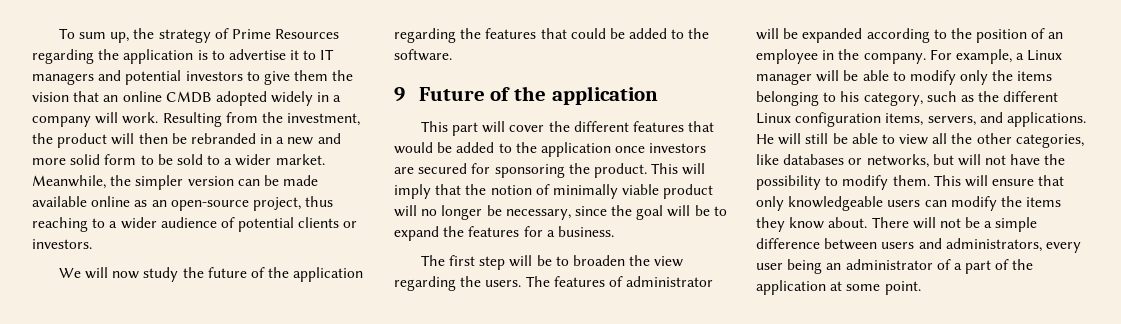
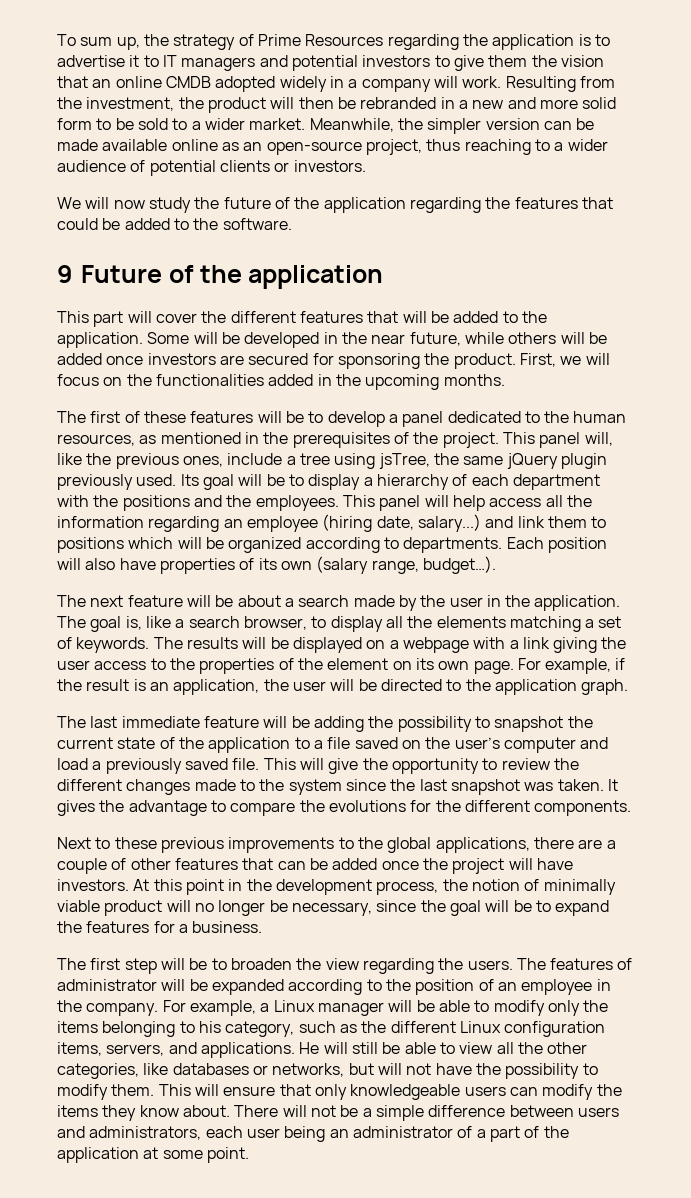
- This part will cover the different features that would be added to the application once investors are secured for sponsoring the product.
+ This part will cover the different features that will be added to the application. Some will be developed in the near future, while others will be added once investors are secured for sponsoring the product.
- This will imply that the notion of minimally viable product will no longer be necessary, since the goal will be to expand the features for a business.
+ First, we will focus on the functionalities added in the upcoming months.
+ The first of these features will be to develop a panel dedicated to the human resources, as mentioned in the prerequisites of the project. This panel will, like the previous ones, include a tree using jsTree, the same jQuery plugin previously used. Its goal will be to display a hierarchy of each department with the positions and the employees. This panel will help access all the information regarding an employee (hiring date, salary...) and link them to positions which will be organized according to departments. Each position will also have properties of its own (salary range, budget…).
+ The next feature will be about a search made by the user in the application. The goal is, like a search browser, to display all the elements matching a set of keywords. The results will be displayed on a webpage with a link giving the user access to the properties of the element on its own page. For example, if the result is an application, the user will be directed to the application graph.
+ The last immediate feature will be adding the possibility to snapshot the current state of the application to a file saved on the user’s computer and load a previously saved file. This will give the opportunity to review the different changes made to the system since the last snapshot was taken. It gives the advantage to compare the evolutions for the different components.
+ Next to these previous improvements to the global applications, there are a couple of other features that can be added once the project will have investors. At this point in the development process, the notion of minimally viable product will no longer be necessary, since the goal will be to expand the features for a business.
- There will not be a simple difference between users and administrators, every user being an administrator of a part of the application at some point.
+ There will not be a simple difference between users and administrators, each user being an administrator of a part of the application at some point.

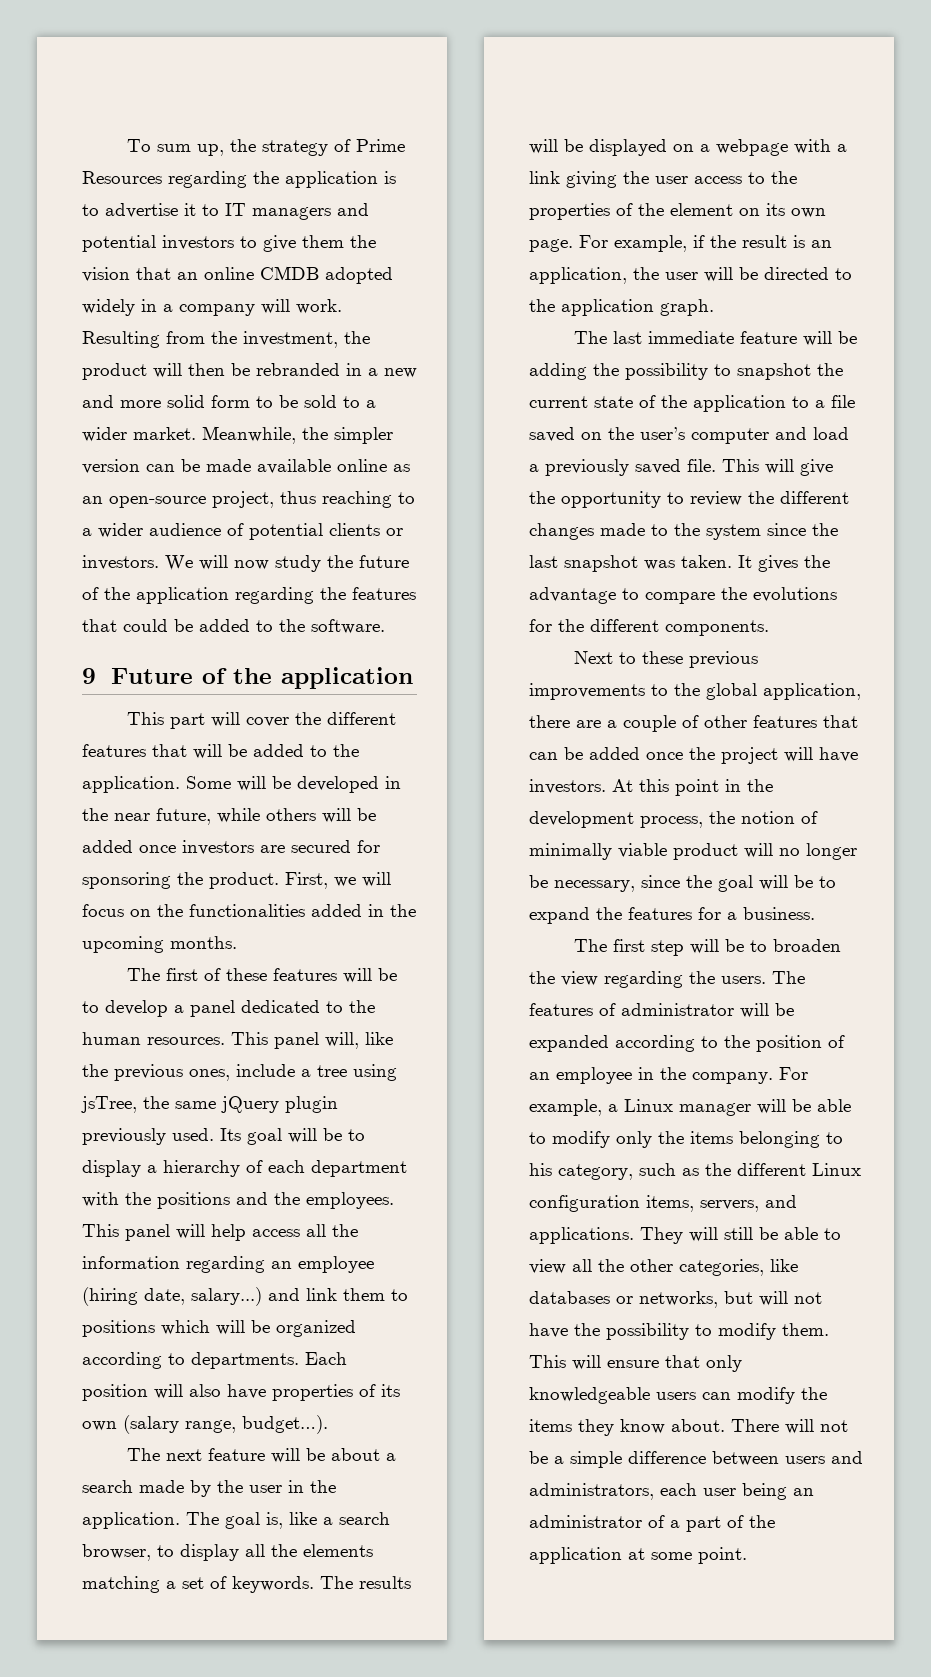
- Meanwhile, the simpler version can be made available online as an open-source project, thus reaching to a wider audience of potential clients or investors.
- We will now study the future of the application regarding the features that could be added to the software.
+ Meanwhile, the simpler version can be made available online as an open-source project, thus reaching to a wider audience of potential clients or investors. We will now study the future of the application regarding the features that could be added to the software.
- The first of these features will be to develop a panel dedicated to the human resources, as mentioned in the prerequisites of the project.
+ The first of these features will be to develop a panel dedicated to the human resources.
- Next to these previous improvements to the global applications, there are a couple of other features that can be added once the project will have investors.
+ Next to these previous improvements to the global application, there are a couple of other features that can be added once the project will have investors.
- He will still be able to view all the other categories, like databases or networks, but will not have the possibility to modify them.
+ They will still be able to view all the other categories, like databases or networks, but will not have the possibility to modify them.

